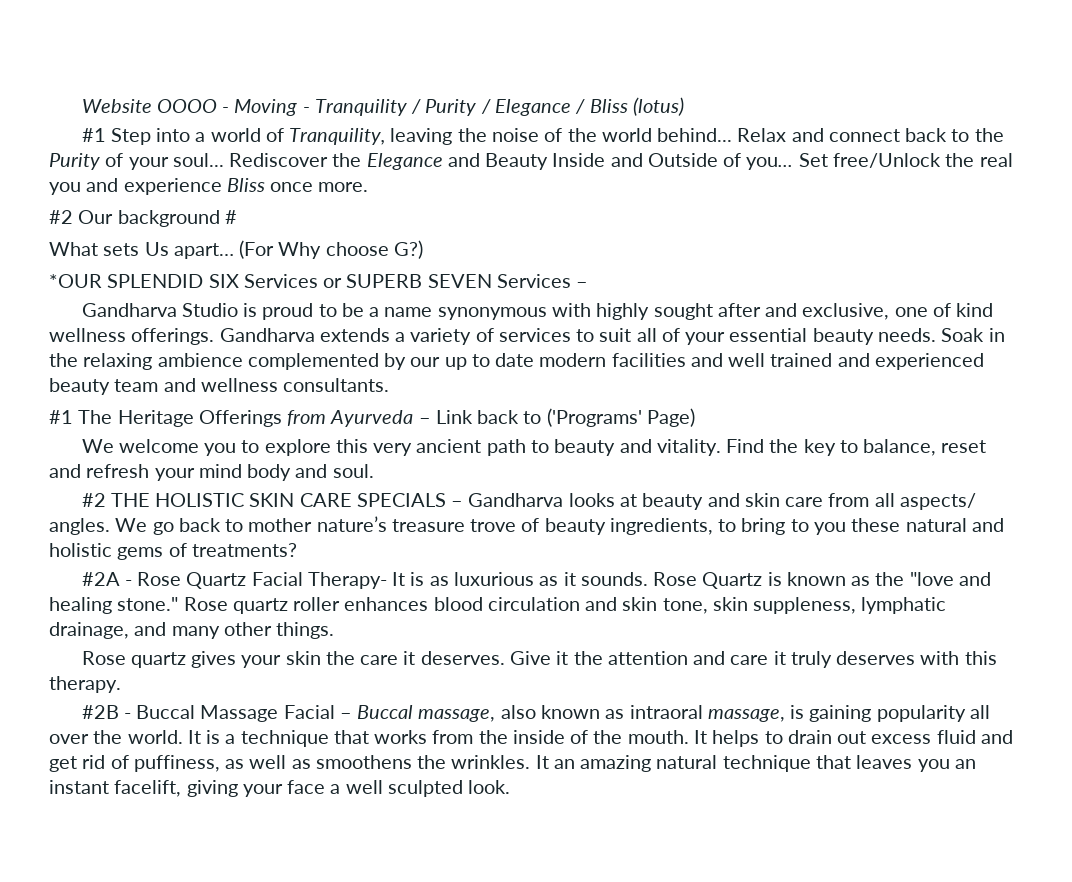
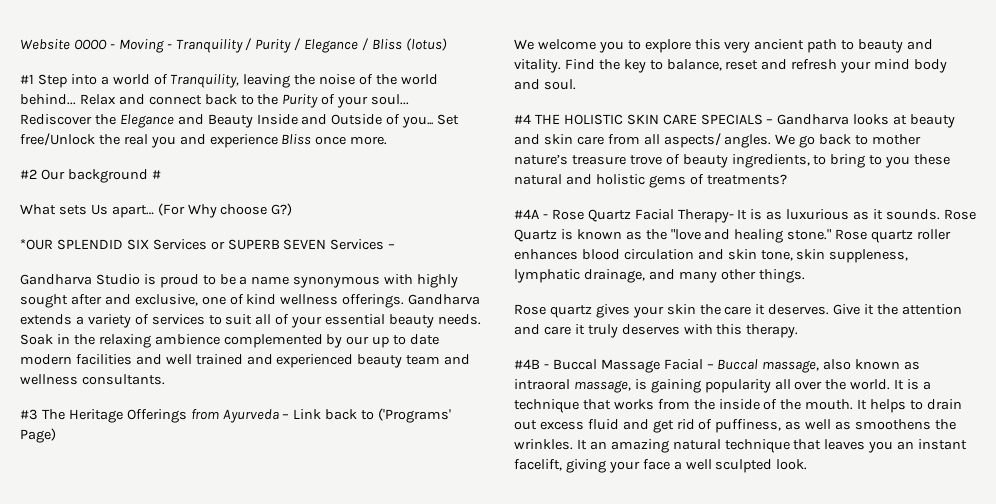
- #1 The Heritage Offerings from Ayurveda – Link back to ('Programs' Page)
+ #3 The Heritage Offerings from Ayurveda – Link back to ('Programs' Page)
- #2 THE HOLISTIC SKIN CARE SPECIALS – Gandharva looks at beauty and skin care from all aspects/ angles.
+ #4 THE HOLISTIC SKIN CARE SPECIALS – Gandharva looks at beauty and skin care from all aspects/ angles.
- #2A - Rose Quartz Facial Therapy- It is as luxurious as it sounds.
+ #4A - Rose Quartz Facial Therapy- It is as luxurious as it sounds.
- #2B - Buccal Massage Facial – Buccal massage, also known as intraoral massage, is gaining popularity all over the world.
+ #4B - Buccal Massage Facial – Buccal massage, also known as intraoral massage, is gaining popularity all over the world.

